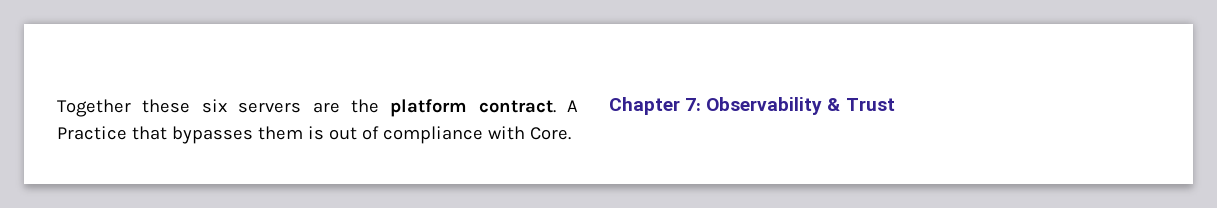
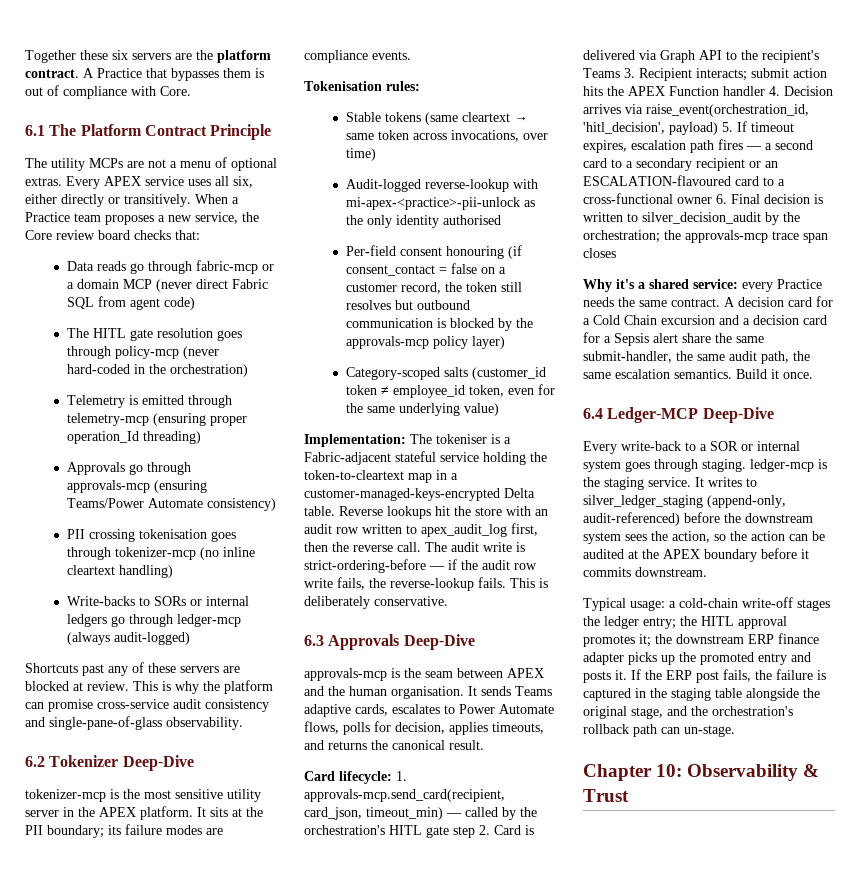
+ 6.1 The Platform Contract Principle
+ The utility MCPs are not a menu of optional extras. Every APEX service uses all six, either directly or transitively. When a Practice team proposes a new service, the Core review board checks that:
+ Data reads go through fabric-mcp or a domain MCP (never direct Fabric SQL from agent code)
+ The HITL gate resolution goes through policy-mcp (never hard-coded in the orchestration)
+ Telemetry is emitted through telemetry-mcp (ensuring proper operation_Id threading)
+ Approvals go through approvals-mcp (ensuring Teams/Power Automate consistency)
+ PII crossing tokenisation goes through tokenizer-mcp (no inline cleartext handling)
+ Write-backs to SORs or internal ledgers go through ledger-mcp (always audit-logged)
+ Shortcuts past any of these servers are blocked at review. This is why the platform can promise cross-service audit consistency and single-pane-of-glass observability.
+ 6.2 Tokenizer Deep-Dive
+ tokenizer-mcp is the most sensitive utility server in the APEX platform. It sits at the PII boundary; its failure modes are compliance events.
+ Tokenisation rules:
+ Stable tokens (same cleartext → same token across invocations, over time)
+ Audit-logged reverse-lookup with mi-apex-<practice>-pii-unlock as the only identity authorised
+ Per-field consent honouring (if consent_contact = false on a customer record, the token still resolves but outbound communication is blocked by the approvals-mcp policy layer)
+ Category-scoped salts (customer_id token ≠ employee_id token, even for the same underlying value)
+ Implementation: The tokeniser is a Fabric-adjacent stateful service holding the token-to-cleartext map in a customer-managed-keys-encrypted Delta table. Reverse lookups hit the store with an audit row written to apex_audit_log first, then the reverse call. The audit write is strict-ordering-before — if the audit row write fails, the reverse-lookup fails. This is deliberately conservative.
+ 6.3 Approvals Deep-Dive
+ approvals-mcp is the seam between APEX and the human organisation. It sends Teams adaptive cards, escalates to Power Automate flows, polls for decision, applies timeouts, and returns the canonical result.
+ Card lifecycle: 1. approvals-mcp.send_card(recipient, card_json, timeout_min) — called by the orchestration's HITL gate step 2. Card is delivered via Graph API to the recipient's Teams 3. Recipient interacts; submit action hits the APEX Function handler 4. Decision arrives via raise_event(orchestration_id, 'hitl_decision', payload) 5. If timeout expires, escalation path fires — a second card to a secondary recipient or an ESCALATION-flavoured card to a cross-functional owner 6. Final decision is written to silver_decision_audit by the orchestration; the approvals-mcp trace span closes
+ Why it's a shared service: every Practice needs the same contract. A decision card for a Cold Chain excursion and a decision card for a Sepsis alert share the same submit-handler, the same audit path, the same escalation semantics. Build it once.
+ 6.4 Ledger-MCP Deep-Dive
+ Every write-back to a SOR or internal system goes through staging. ledger-mcp is the staging service. It writes to silver_ledger_staging (append-only, audit-referenced) before the downstream system sees the action, so the action can be audited at the APEX boundary before it commits downstream.
+ Typical usage: a cold-chain write-off stages the ledger entry; the HITL approval promotes it; the downstream ERP finance adapter picks up the promoted entry and posts it. If the ERP post fails, the failure is captured in the staging table alongside the original stage, and the orchestration's rollback path can un-stage.
- Chapter 7: Observability & Trust
+ Chapter 10: Observability & Trust

